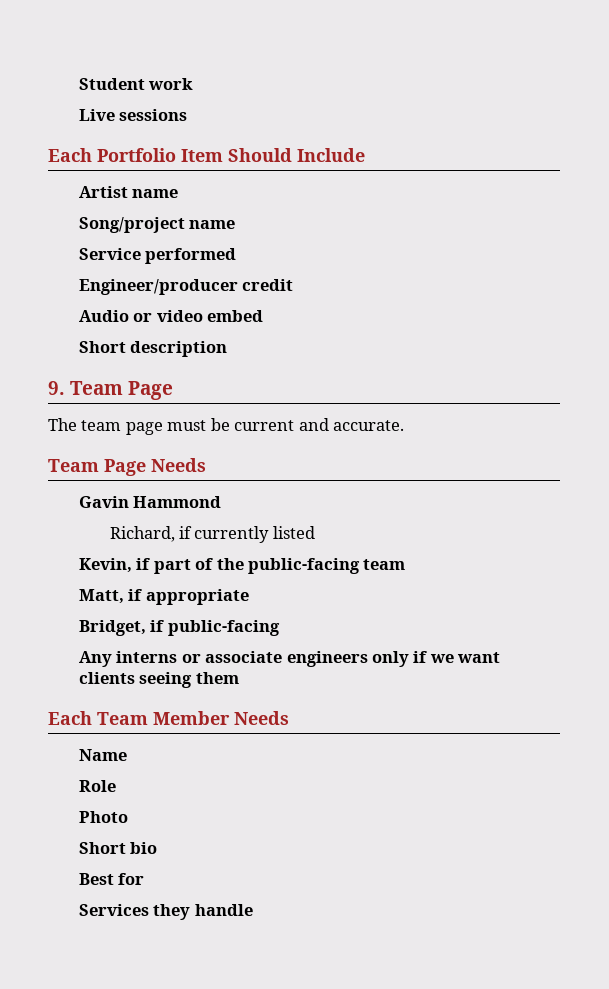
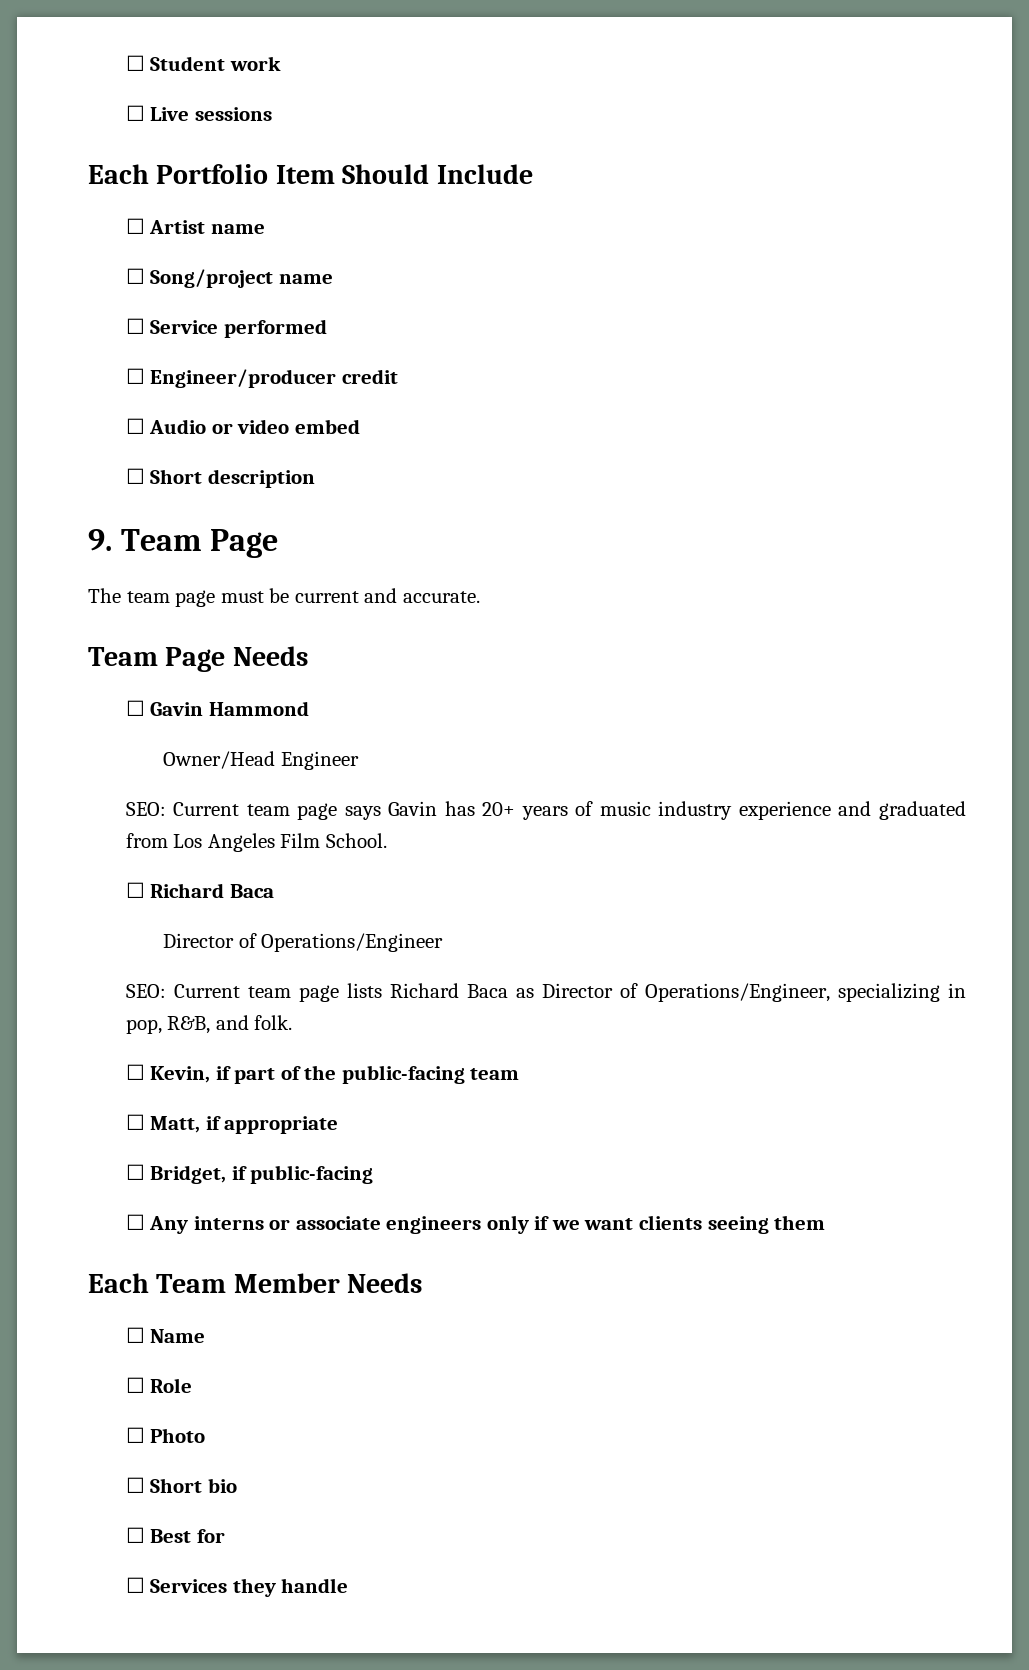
- Student work
+ ☐ Student work
- Live sessions
+ ☐ Live sessions
- Artist name
+ ☐ Artist name
- Song/project name
+ ☐ Song/project name
- Service performed
+ ☐ Service performed
- Engineer/producer credit
+ ☐ Engineer/producer credit
- Audio or video embed
+ ☐ Audio or video embed
- Short description
+ ☐ Short description
- Gavin Hammond
+ ☐ Gavin Hammond
- Richard, if currently listed
- Kevin, if part of the public-facing team
+ Owner/Head Engineer
+ SEO: Current team page says Gavin has 20+ years of music industry experience and graduated from Los Angeles Film School.
+ ☐ Richard Baca
+ Director of Operations/Engineer
+ SEO: Current team page lists Richard Baca as Director of Operations/Engineer, specializing in pop, R&B, and folk.
+ ☐ Kevin, if part of the public-facing team
- Matt, if appropriate
+ ☐ Matt, if appropriate
- Bridget, if public-facing
+ ☐ Bridget, if public-facing
- Any interns or associate engineers only if we want clients seeing them
+ ☐ Any interns or associate engineers only if we want clients seeing them
- Name
+ ☐ Name
- Role
+ ☐ Role
- Photo
+ ☐ Photo
- Short bio
+ ☐ Short bio
- Best for
+ ☐ Best for
- Services they handle
+ ☐ Services they handle

